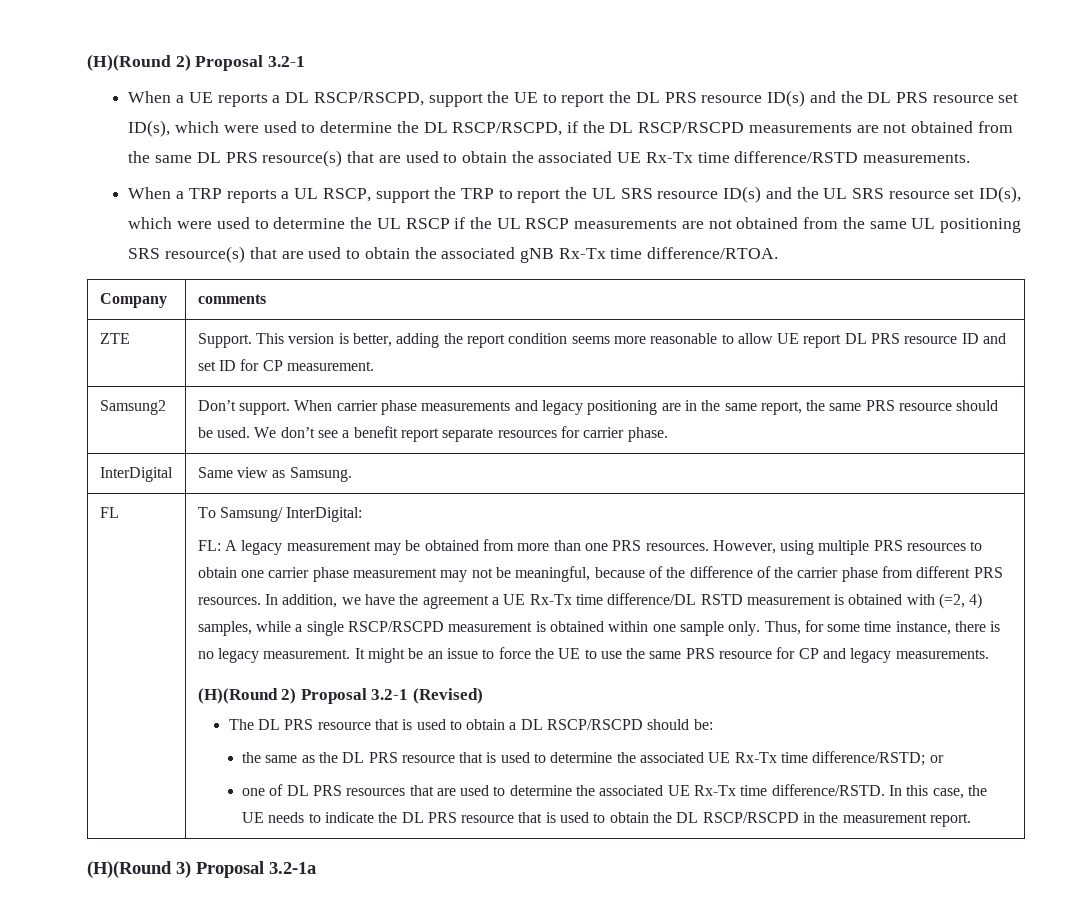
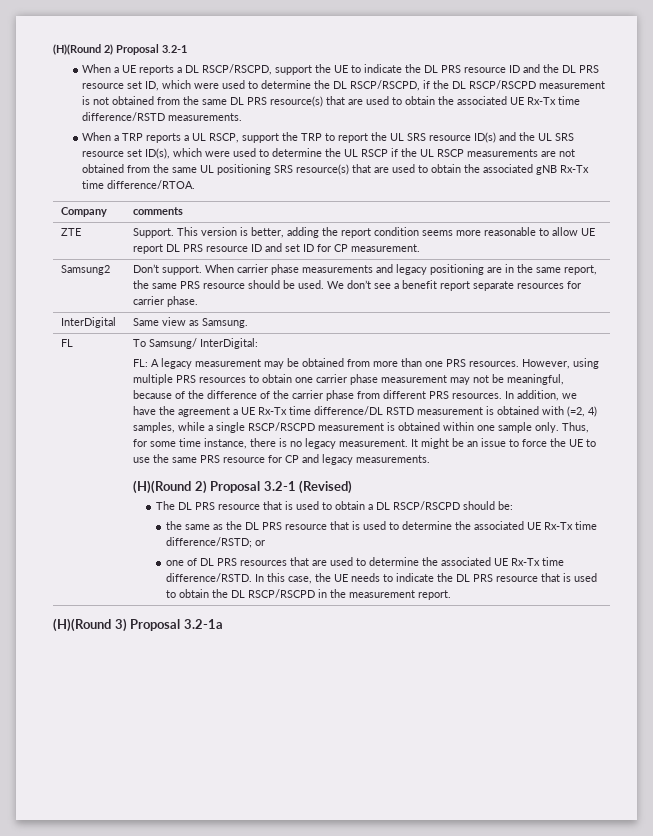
- When a UE reports a DL RSCP/RSCPD, support the UE to report the DL PRS resource ID(s) and the DL PRS resource set ID(s), which were used to determine the DL RSCP/RSCPD, if the DL RSCP/RSCPD measurements are not obtained from the same DL PRS resource(s) that are used to obtain the associated UE Rx-Tx time difference/RSTD measurements.
+ When a UE reports a DL RSCP/RSCPD, support the UE to indicate the DL PRS resource ID and the DL PRS resource set ID, which were used to determine the DL RSCP/RSCPD, if the DL RSCP/RSCPD measurement is not obtained from the same DL PRS resource(s) that are used to obtain the associated UE Rx-Tx time difference/RSTD measurements.

